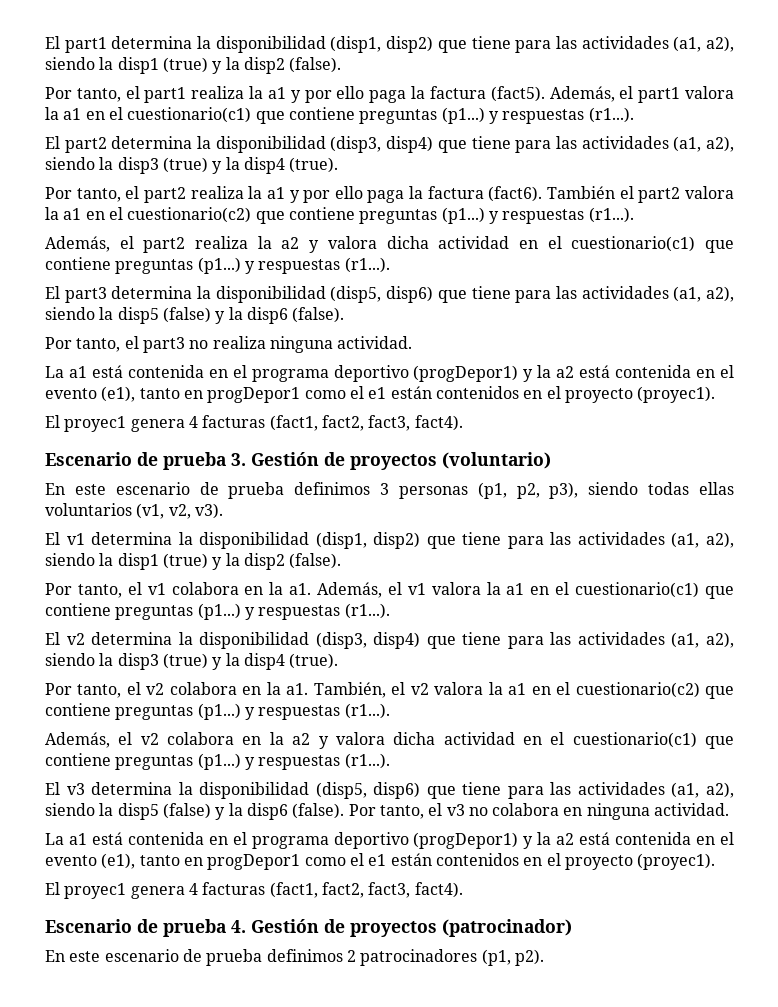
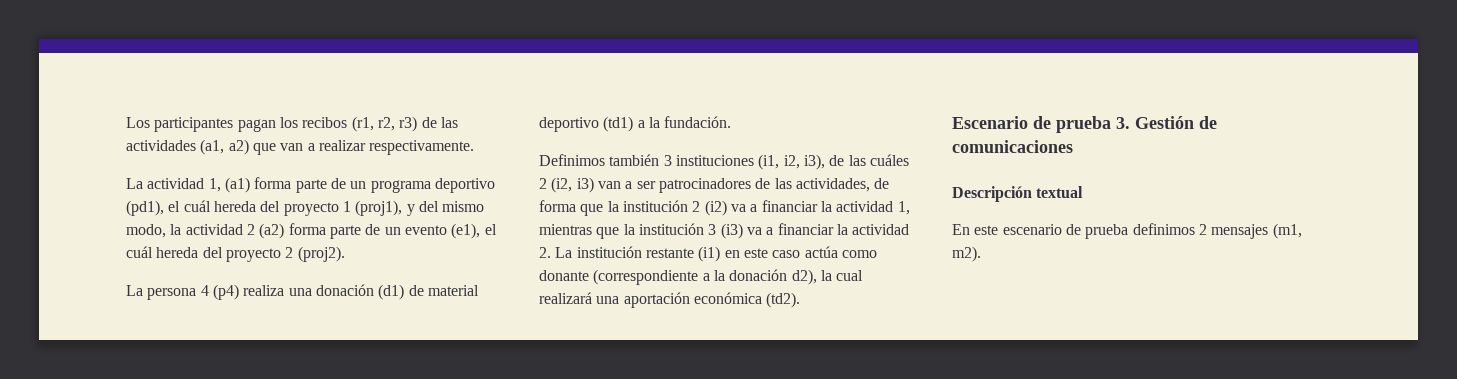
- El part1 determina la disponibilidad (disp1, disp2) que tiene para las actividades (a1, a2), siendo la disp1 (true) y la disp2 (false).
- Por tanto, el part1 realiza la a1 y por ello paga la factura (fact5). Además, el part1 valora la a1 en el cuestionario(c1) que contiene preguntas (p1...) y respuestas (r1...).
- El part2 determina la disponibilidad (disp3, disp4) que tiene para las actividades (a1, a2), siendo la disp3 (true) y la disp4 (true).
- Por tanto, el part2 realiza la a1 y por ello paga la factura (fact6). También el part2 valora la a1 en el cuestionario(c2) que contiene preguntas (p1...) y respuestas (r1...).
- Además, el part2 realiza la a2 y valora dicha actividad en el cuestionario(c1) que contiene preguntas (p1...) y respuestas (r1...).
- El part3 determina la disponibilidad (disp5, disp6) que tiene para las actividades (a1, a2), siendo la disp5 (false) y la disp6 (false).
- Por tanto, el part3 no realiza ninguna actividad.
- La a1 está contenida en el programa deportivo (progDepor1) y la a2 está contenida en el evento (e1), tanto en progDepor1 como el e1 están contenidos en el proyecto (proyec1).
- El proyec1 genera 4 facturas (fact1, fact2, fact3, fact4).
+ Los participantes pagan los recibos (r1, r2, r3) de las actividades (a1, a2) que van a realizar respectivamente.
+ La actividad 1, (a1) forma parte de un programa deportivo (pd1), el cuál hereda del proyecto 1 (proj1), y del mismo modo, la actividad 2 (a2) forma parte de un evento (e1), el cuál hereda del proyecto 2 (proj2).
+ La persona 4 (p4) realiza una donación (d1) de material deportivo (td1) a la fundación.
+ Definimos también 3 instituciones (i1, i2, i3), de las cuáles 2 (i2, i3) van a ser patrocinadores de las actividades, de forma que la institución 2 (i2) va a financiar la actividad 1, mientras que la institución 3 (i3) va a financiar la actividad 2. La institución restante (i1) en este caso actúa como donante (correspondiente a la donación d2), la cual realizará una aportación económica (td2).
- Escenario de prueba 3. Gestión de proyectos (voluntario)
- En este escenario de prueba definimos 3 personas (p1, p2, p3), siendo todas ellas voluntarios (v1, v2, v3).
- El v1 determina la disponibilidad (disp1, disp2) que tiene para las actividades (a1, a2), siendo la disp1 (true) y la disp2 (false).
- Por tanto, el v1 colabora en la a1. Además, el v1 valora la a1 en el cuestionario(c1) que contiene preguntas (p1...) y respuestas (r1...).
- El v2 determina la disponibilidad (disp3, disp4) que tiene para las actividades (a1, a2), siendo la disp3 (true) y la disp4 (true).
- Por tanto, el v2 colabora en la a1. También, el v2 valora la a1 en el cuestionario(c2) que contiene preguntas (p1...) y respuestas (r1...).
- Además, el v2 colabora en la a2 y valora dicha actividad en el cuestionario(c1) que contiene preguntas (p1...) y respuestas (r1...).
- El v3 determina la disponibilidad (disp5, disp6) que tiene para las actividades (a1, a2), siendo la disp5 (false) y la disp6 (false). Por tanto, el v3 no colabora en ninguna actividad.
- La a1 está contenida en el programa deportivo (progDepor1) y la a2 está contenida en el evento (e1), tanto en progDepor1 como el e1 están contenidos en el proyecto (proyec1).
- El proyec1 genera 4 facturas (fact1, fact2, fact3, fact4).
- Escenario de prueba 4. Gestión de proyectos (patrocinador)
+ Escenario de prueba 3. Gestión de comunicaciones
+ Descripción textual
- En este escenario de prueba definimos 2 patrocinadores (p1, p2).
+ En este escenario de prueba definimos 2 mensajes (m1, m2).

